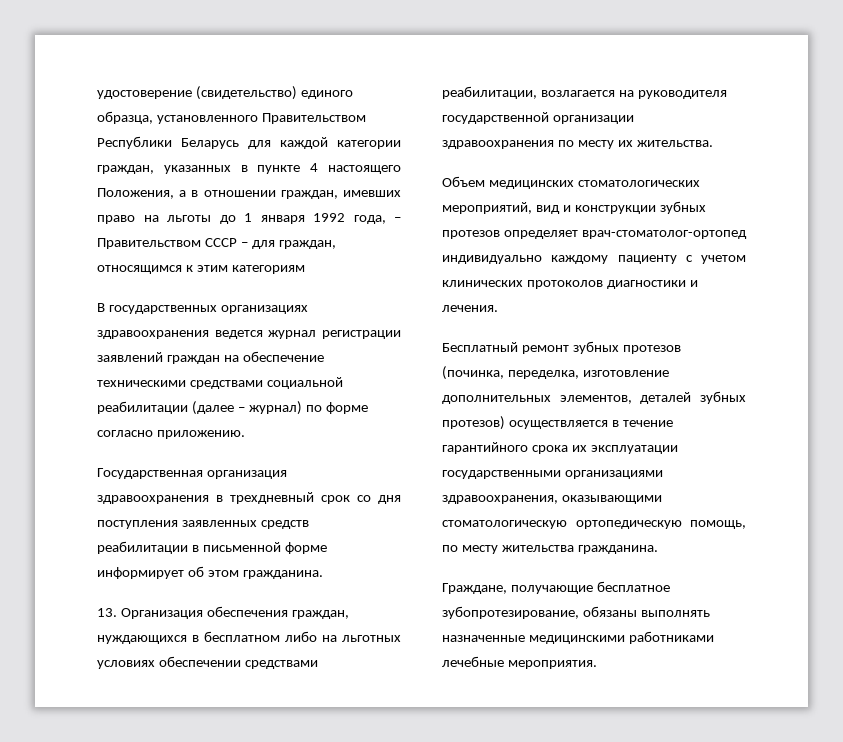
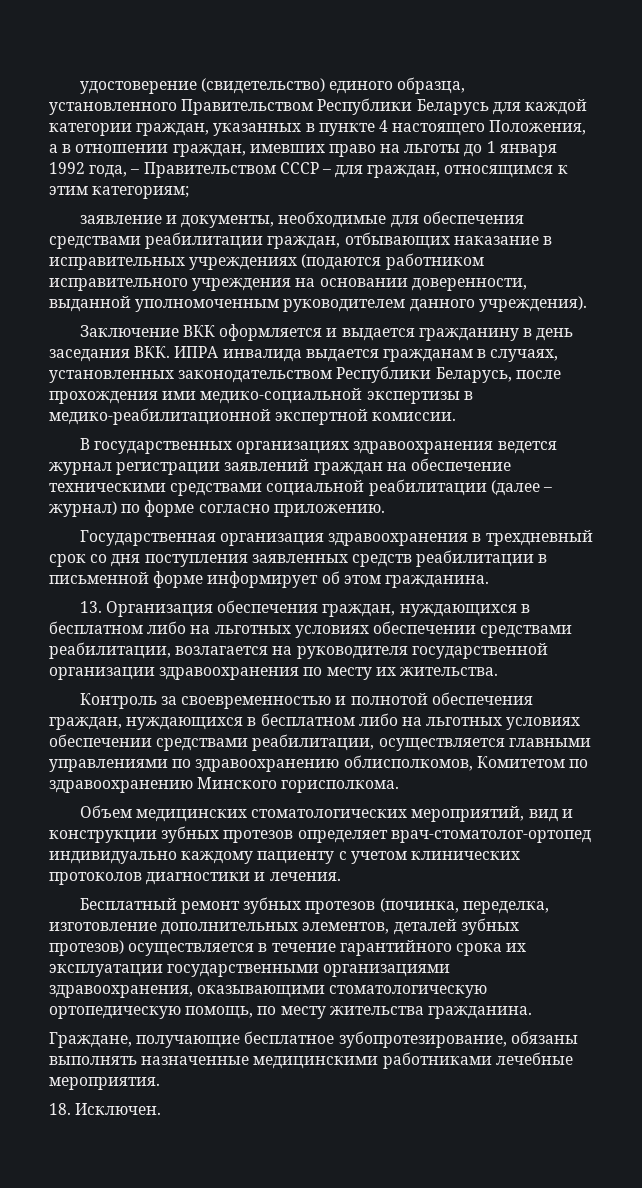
- удостоверение (свидетельство) единого образца, установленного Правительством Республики Беларусь для каждой категории граждан, указанных в пункте 4 настоящего Положения, а в отношении граждан, имевших право на льготы до 1 января 1992 года, – Правительством СССР – для граждан, относящимся к этим категориям
+ удостоверение (свидетельство) единого образца, установленного Правительством Республики Беларусь для каждой категории граждан, указанных в пункте 4 настоящего Положения, а в отношении граждан, имевших право на льготы до 1 января 1992 года, – Правительством СССР – для граждан, относящимся к этим категориям;
+ заявление и документы, необходимые для обеспечения средствами реабилитации граждан, отбывающих наказание в исправительных учреждениях (подаются работником исправительного учреждения на основании доверенности, выданной уполномоченным руководителем данного учреждения).
+ Заключение ВКК оформляется и выдается гражданину в день заседания ВКК. ИПРА инвалида выдается гражданам в случаях, установленных законодательством Республики Беларусь, после прохождения ими медико-социальной экспертизы в медико-реабилитационной экспертной комиссии.
+ Контроль за своевременностью и полнотой обеспечения граждан, нуждающихся в бесплатном либо на льготных условиях обеспечении средствами реабилитации, осуществляется главными управлениями по здравоохранению облисполкомов, Комитетом по здравоохранению Минского горисполкома.
+ 18. Исключен.

